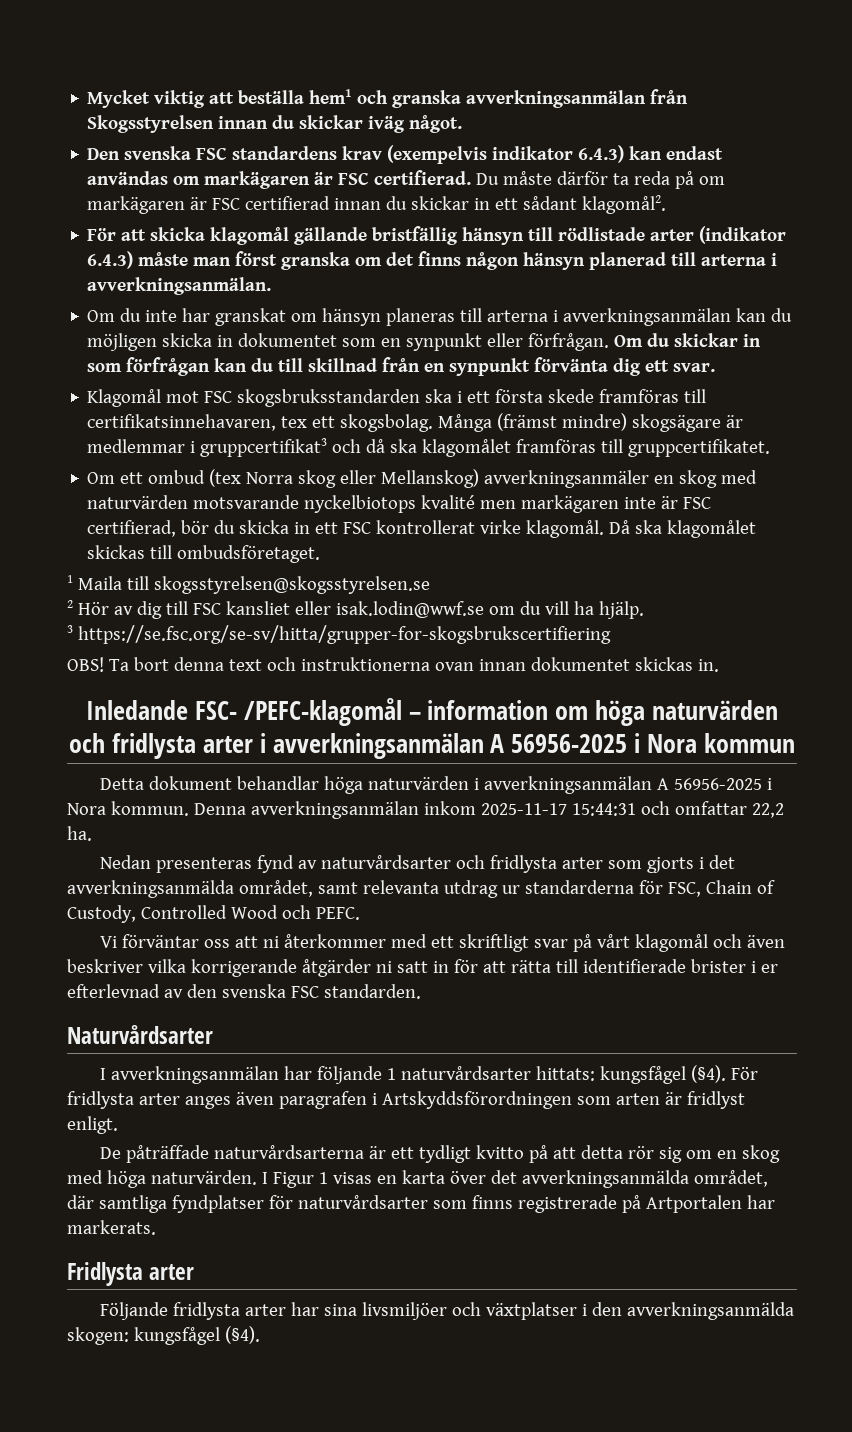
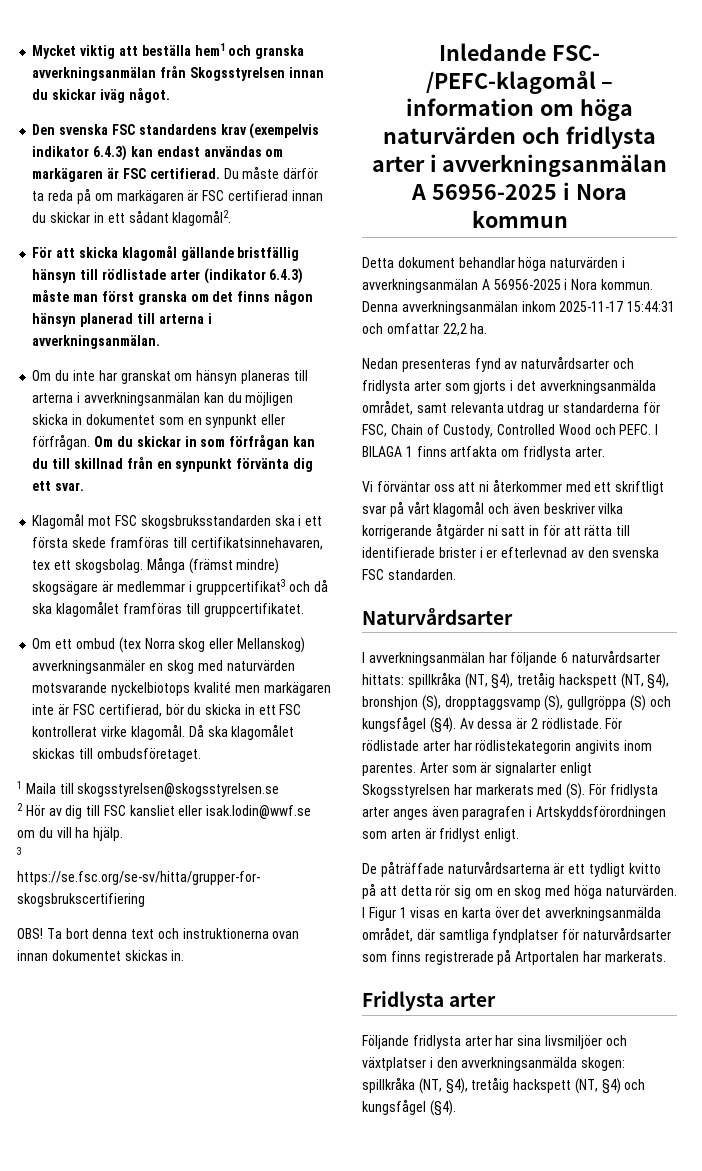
+ I BILAGA 1 finns artfakta om fridlysta arter.
- I avverkningsanmälan har följande 1 naturvårdsarter hittats: kungsfågel (§4). För fridlysta arter anges även paragrafen i Artskyddsförordningen som arten är fridlyst enligt.
+ I avverkningsanmälan har följande 6 naturvårdsarter hittats: spillkråka (NT, §4), tretåig hackspett (NT, §4), bronshjon (S), dropptaggsvamp (S), gullgröppa (S) och kungsfågel (§4). Av dessa är 2 rödlistade. För rödlistade arter har rödlistekategorin angivits inom parentes. Arter som är signalarter enligt Skogsstyrelsen har markerats med (S). För fridlysta arter anges även paragrafen i Artskyddsförordningen som arten är fridlyst enligt.
- Följande fridlysta arter har sina livsmiljöer och växtplatser i den avverkningsanmälda skogen: kungsfågel (§4).
+ Följande fridlysta arter har sina livsmiljöer och växtplatser i den avverkningsanmälda skogen: spillkråka (NT, §4), tretåig hackspett (NT, §4) och kungsfågel (§4).

